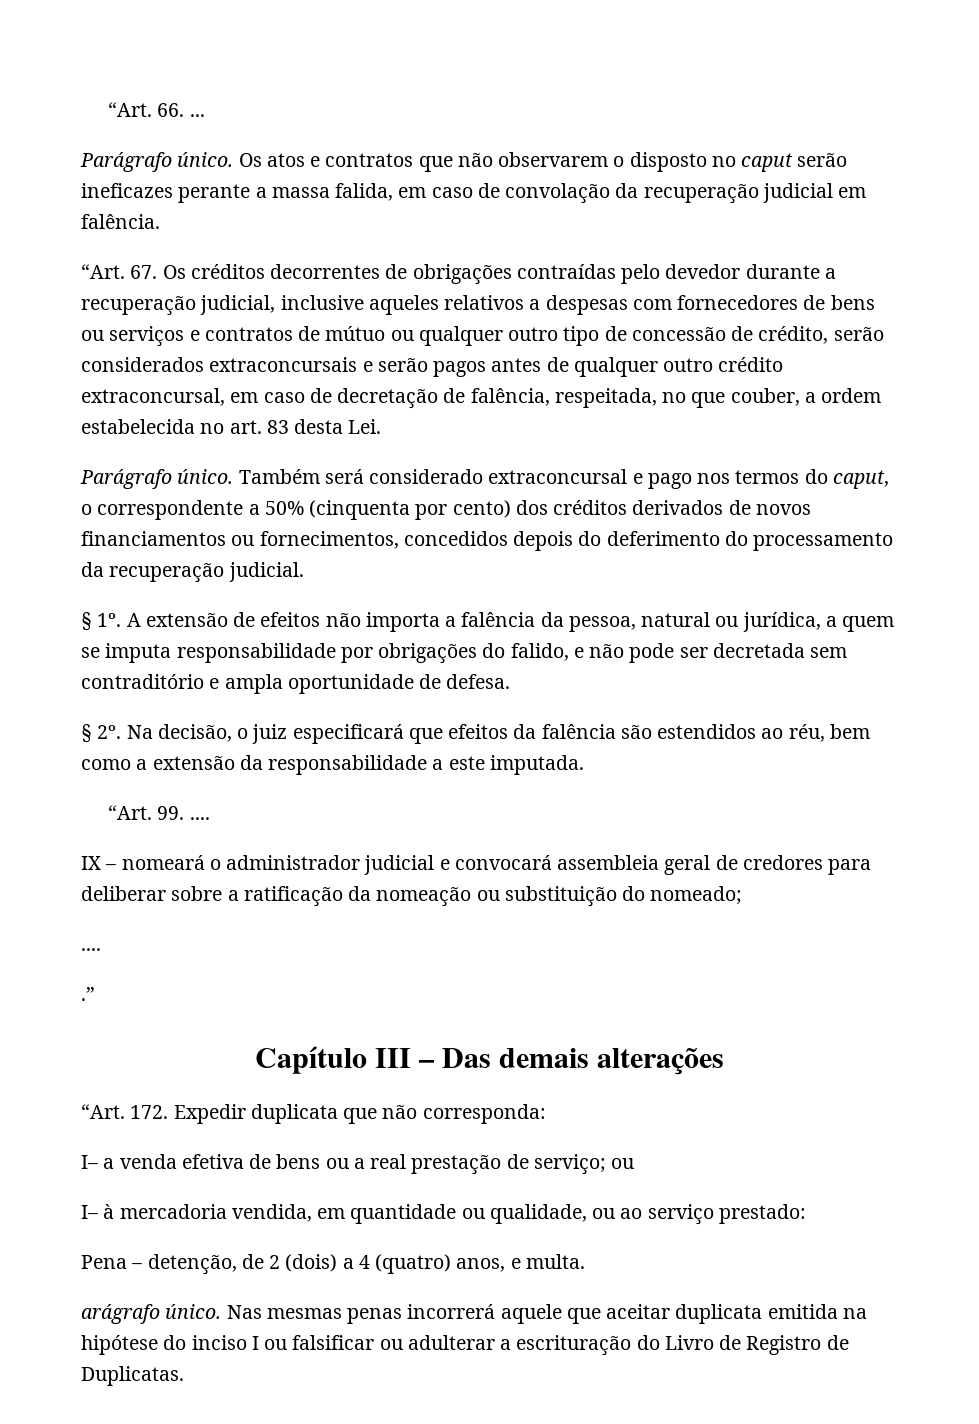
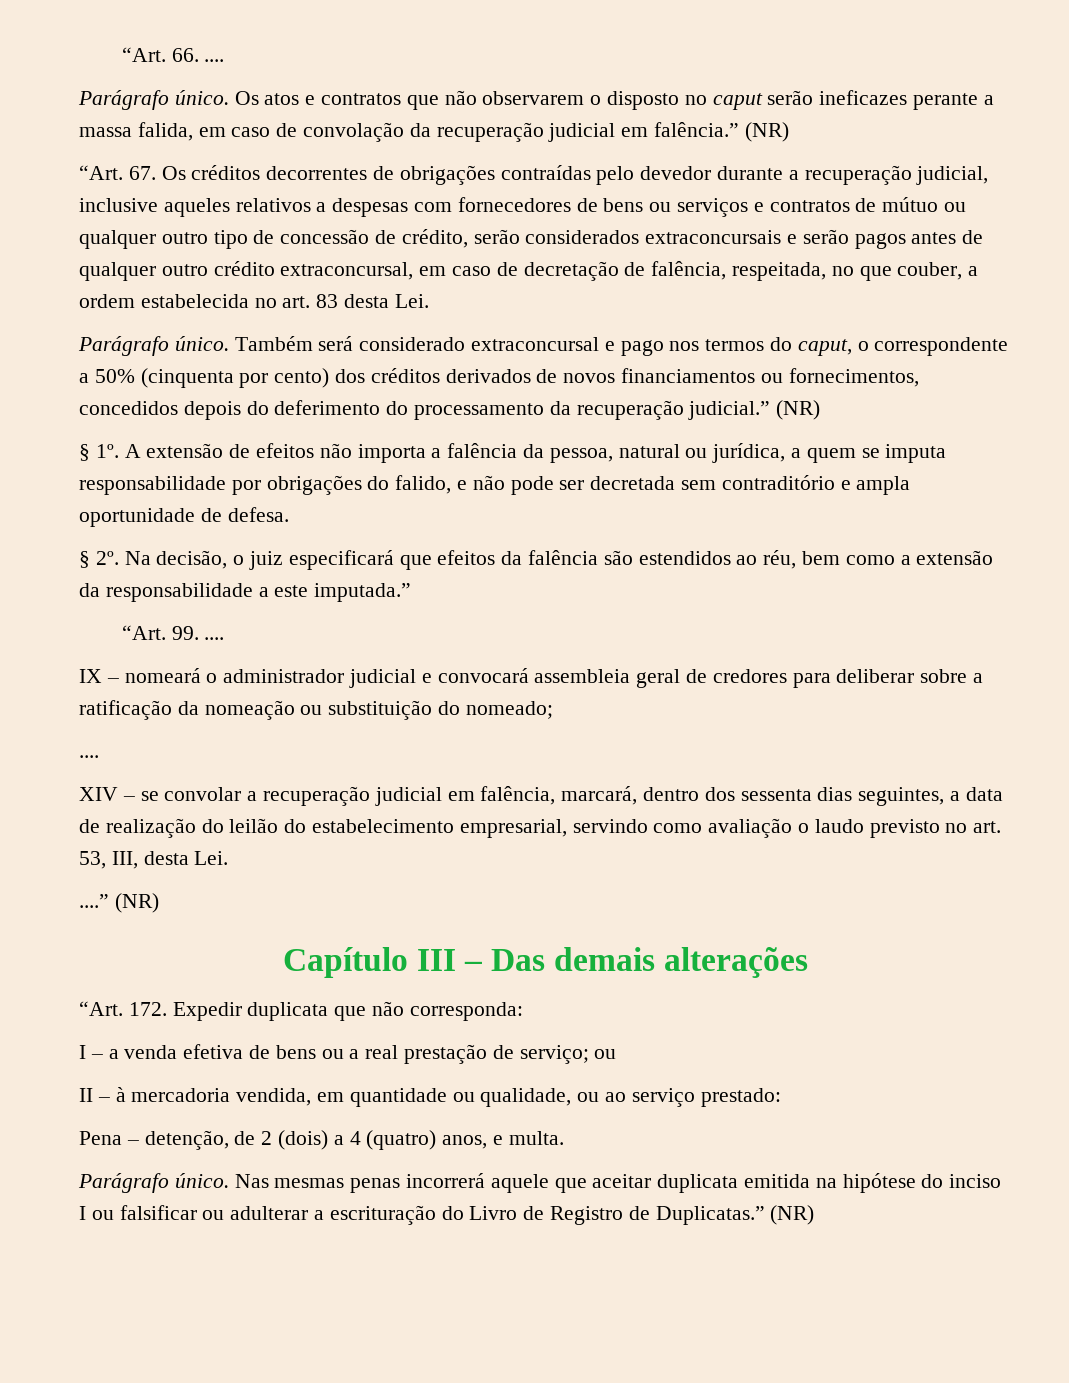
- “Art. 66. ...
+ “Art. 66. ....
- Os atos e contratos que não observarem o disposto no caput serão ineficazes perante a massa falida, em caso de convolação da recuperação judicial em falência.
+ Os atos e contratos que não observarem o disposto no caput serão ineficazes perante a massa falida, em caso de convolação da recuperação judicial em falência.” (NR)
- Também será considerado extraconcursal e pago nos termos do caput, o correspondente a 50% (cinquenta por cento) dos créditos derivados de novos financiamentos ou fornecimentos, concedidos depois do deferimento do processamento da recuperação judicial.
+ Também será considerado extraconcursal e pago nos termos do caput, o correspondente a 50% (cinquenta por cento) dos créditos derivados de novos financiamentos ou fornecimentos, concedidos depois do deferimento do processamento da recuperação judicial.” (NR)
- Na decisão, o juiz especificará que efeitos da falência são estendidos ao réu, bem como a extensão da responsabilidade a este imputada.
+ Na decisão, o juiz especificará que efeitos da falência são estendidos ao réu, bem como a extensão da responsabilidade a este imputada.”
- .”
+ XIV – se convolar a recuperação judicial em falência, marcará, dentro dos sessenta dias seguintes, a data de realização do leilão do estabelecimento empresarial, servindo como avaliação o laudo previsto no art. 53, III, desta Lei.
+ ....” (NR)
- I– a venda efetiva de bens ou a real prestação de serviço; ou
+ I – a venda efetiva de bens ou a real prestação de serviço; ou
- I– à mercadoria vendida, em quantidade ou qualidade, ou ao serviço prestado:
+ II – à mercadoria vendida, em quantidade ou qualidade, ou ao serviço prestado:
  Pena – detenção, de 2 (dois) a 4 (quatro) anos, e multa.
- arágrafo único.
+ Parágrafo único.
- Nas mesmas penas incorrerá aquele que aceitar duplicata emitida na hipótese do inciso I ou falsificar ou adulterar a escrituração do Livro de Registro de Duplicatas.
+ Nas mesmas penas incorrerá aquele que aceitar duplicata emitida na hipótese do inciso I ou falsificar ou adulterar a escrituração do Livro de Registro de Duplicatas.” (NR)

